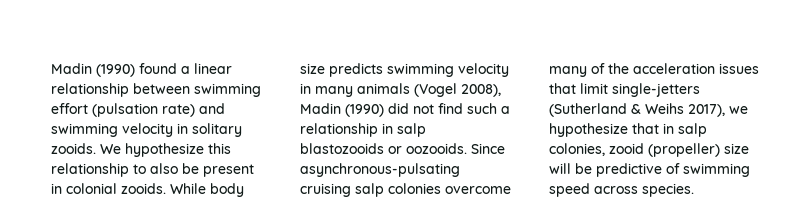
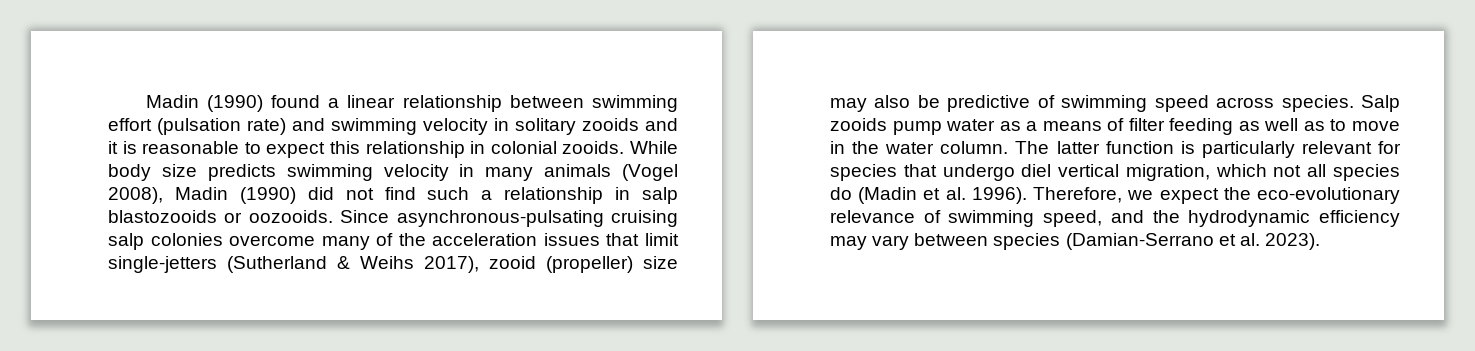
- Madin (1990) found a linear relationship between swimming effort (pulsation rate) and swimming velocity in solitary zooids. We hypothesize this relationship to also be present in colonial zooids.
+ Madin (1990) found a linear relationship between swimming effort (pulsation rate) and swimming velocity in solitary zooids and it is reasonable to expect this relationship in colonial zooids.
- Since asynchronous-pulsating cruising salp colonies overcome many of the acceleration issues that limit single-jetters (Sutherland & Weihs 2017), we hypothesize that in salp colonies, zooid (propeller) size will be predictive of swimming speed across species.
+ Since asynchronous-pulsating cruising salp colonies overcome many of the acceleration issues that limit single-jetters (Sutherland & Weihs 2017), zooid (propeller) size may also be predictive of swimming speed across species.
+ Salp zooids pump water as a means of filter feeding as well as to move in the water column. The latter function is particularly relevant for species that undergo diel vertical migration, which not all species do (Madin et al. 1996). Therefore, we expect the eco-evolutionary relevance of swimming speed, and the hydrodynamic efficiency may vary between species (Damian-Serrano et al. 2023).

